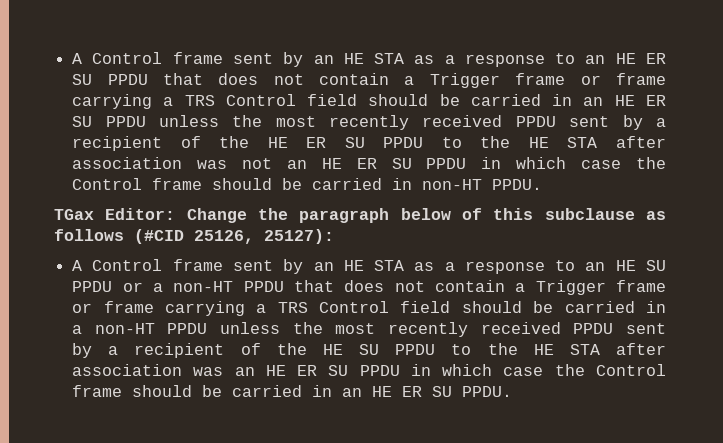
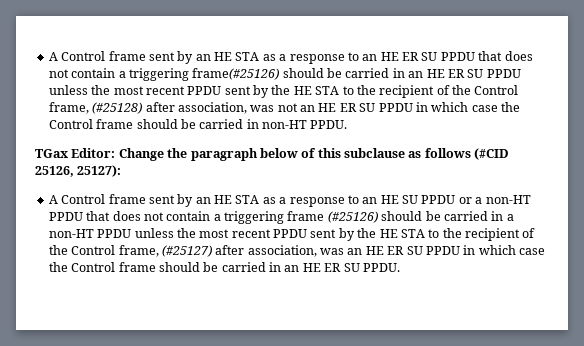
- A Control frame sent by an HE STA as a response to an HE ER SU PPDU that does not contain a Trigger frame or frame carrying a TRS Control field should be carried in an HE ER SU PPDU unless the most recently received PPDU sent by a recipient of the HE ER SU PPDU to the HE STA after association was not an HE ER SU PPDU in which case the Control frame should be carried in non-HT PPDU.
+ A Control frame sent by an HE STA as a response to an HE ER SU PPDU that does not contain a triggering frame(#25126) should be carried in an HE ER SU PPDU unless the most recent PPDU sent by the HE STA to the recipient of the Control frame, (#25128) after association, was not an HE ER SU PPDU in which case the Control frame should be carried in non-HT PPDU.
- A Control frame sent by an HE STA as a response to an HE SU PPDU or a non-HT PPDU that does not contain a Trigger frame or frame carrying a TRS Control field should be carried in a non-HT PPDU unless the most recently received PPDU sent by a recipient of the HE SU PPDU to the HE STA after association was an HE ER SU PPDU in which case the Control frame should be carried in an HE ER SU PPDU.
+ A Control frame sent by an HE STA as a response to an HE SU PPDU or a non-HT PPDU that does not contain a triggering frame (#25126) should be carried in a non-HT PPDU unless the most recent PPDU sent by the HE STA to the recipient of the Control frame, (#25127) after association, was an HE ER SU PPDU in which case the Control frame should be carried in an HE ER SU PPDU.

